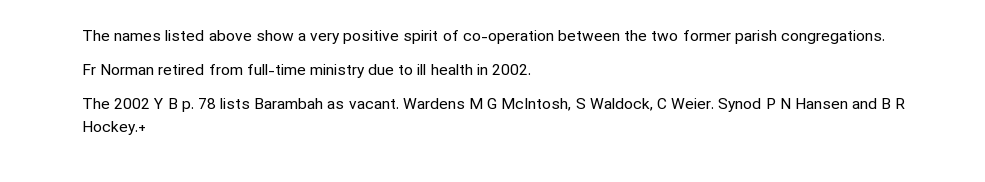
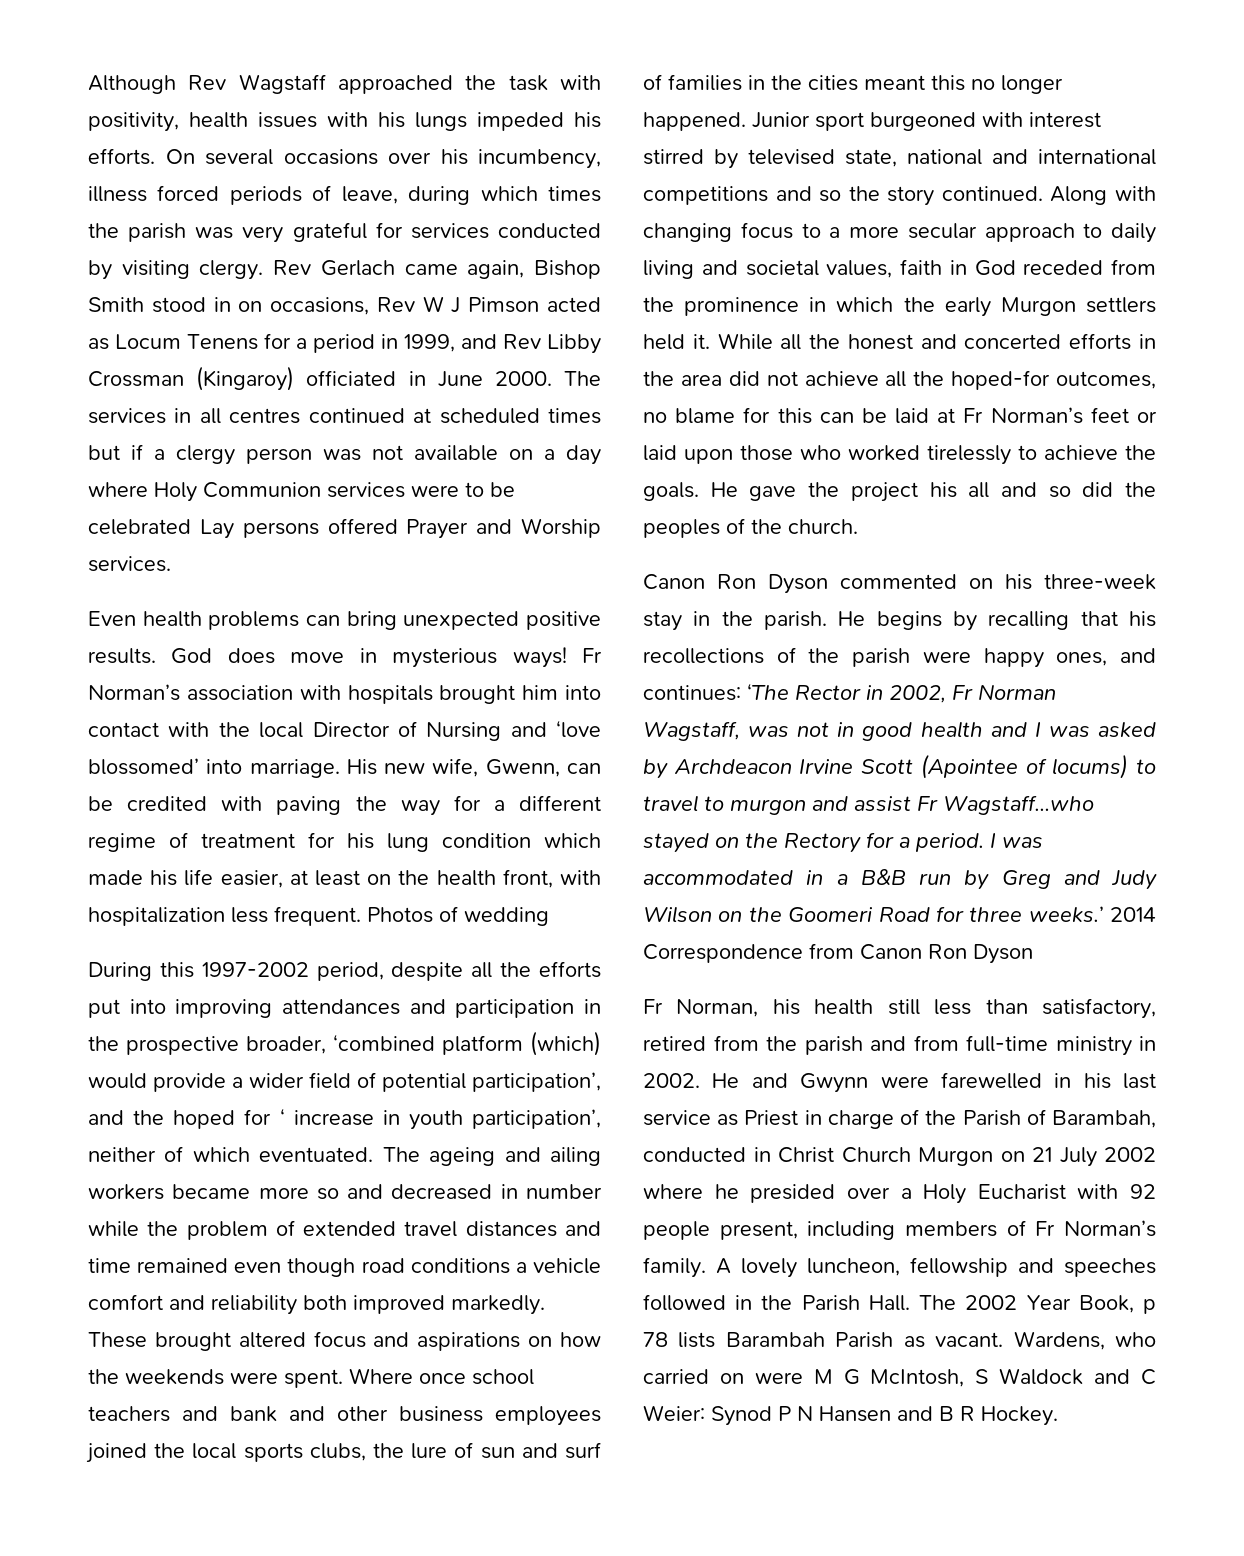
- The names listed above show a very positive spirit of co-operation between the two former parish congregations.
- Fr Norman retired from full-time ministry due to ill health in 2002.
- The 2002 Y B p. 78 lists Barambah as vacant.
+ Although Rev Wagstaff approached the task with positivity, health issues with his lungs impeded his efforts. On several occasions over his incumbency, illness forced periods of leave, during which times the parish was very grateful for services conducted by visiting clergy. Rev Gerlach came again, Bishop Smith stood in on occasions, Rev W J Pimson acted as Locum Tenens for a period in 1999, and Rev Libby Crossman (Kingaroy) officiated in June 2000. The services in all centres continued at scheduled times but if a clergy person was not available on a day where Holy Communion services were to be celebrated Lay persons offered Prayer and Worship services.
+ Even health problems can bring unexpected positive results. God does move in mysterious ways! Fr Norman’s association with hospitals brought him into contact with the local Director of Nursing and ‘love blossomed’ into marriage. His new wife, Gwenn, can be credited with paving the way for a different regime of treatment for his lung condition which made his life easier, at least on the health front, with hospitalization less frequent. Photos of wedding
+ During this 1997-2002 period, despite all the efforts put into improving attendances and participation in the prospective broader, ‘combined platform (which) would provide a wider field of potential participation’, and the hoped for ‘ increase in youth participation’, neither of which eventuated. The ageing and ailing workers became more so and decreased in number while the problem of extended travel distances and time remained even though road conditions a vehicle comfort and reliability both improved markedly. These brought altered focus and aspirations on how the weekends were spent. Where once school teachers and bank and other business employees joined the local sports clubs, the lure of sun and surf of families in the cities meant this no longer happened. Junior sport burgeoned with interest stirred by televised state, national and international competitions and so the story continued. Along with changing focus to a more secular approach to daily living and societal values, faith in God receded from the prominence in which the early Murgon settlers held it. While all the honest and concerted efforts in the area did not achieve all the hoped-for outcomes, no blame for this can be laid at Fr Norman’s feet or laid upon those who worked tirelessly to achieve the goals. He gave the project his all and so did the peoples of the church.
+ Canon Ron Dyson commented on his three-week stay in the parish. He begins by recalling that his recollections of the parish were happy ones, and continues: ‘The Rector in 2002, Fr Norman Wagstaff, was not in good health and I was asked by Archdeacon Irvine Scott (Apointee of locums) to travel to murgon and assist Fr Wagstaff…who stayed on the Rectory for a period. I was accommodated in a B&B run by Greg and Judy Wilson on the Goomeri Road for three weeks.’ 2014 Correspondence from Canon Ron Dyson
+ Fr Norman, his health still less than satisfactory, retired from the parish and from full-time ministry in 2002. He and Gwynn were farewelled in his last service as Priest in charge of the Parish of Barambah, conducted in Christ Church Murgon on 21 July 2002 where he presided over a Holy Eucharist with 92 people present, including members of Fr Norman’s family. A lovely luncheon, fellowship and speeches followed in the Parish Hall. The 2002 Year Book, p 78 lists Barambah Parish as vacant.
- Wardens M G McIntosh, S Waldock, C Weier. Synod P N Hansen and B R Hockey.+
+ Wardens, who carried on were M G McIntosh, S Waldock and C Weier: Synod P N Hansen and B R Hockey.

